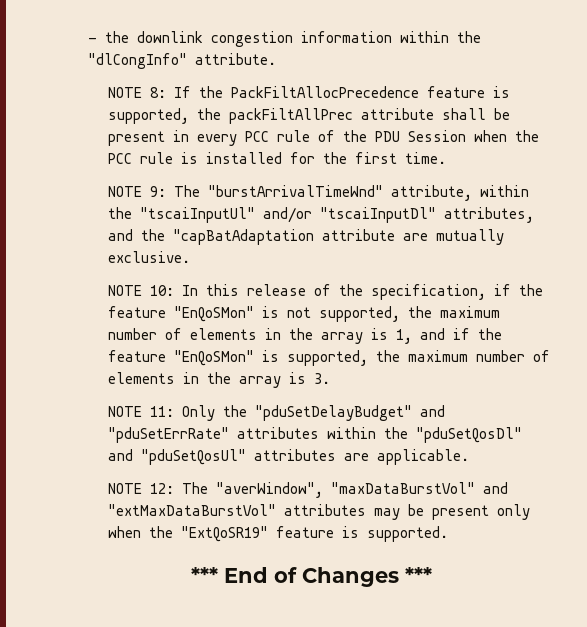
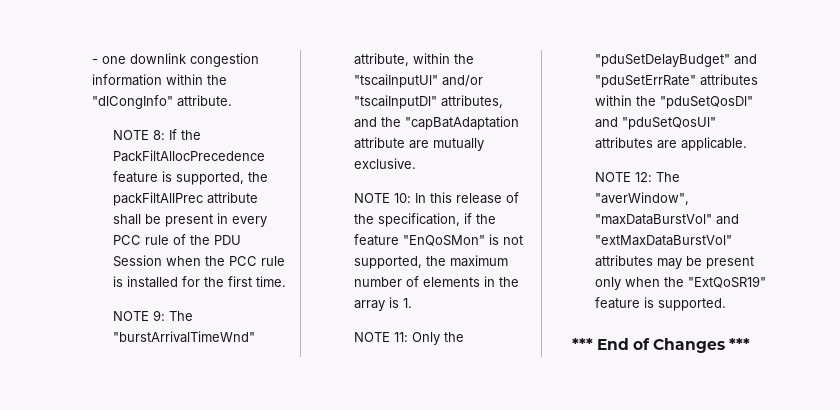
- - the downlink congestion information within the "dlCongInfo" attribute.
+ - one downlink congestion information within the "dlCongInfo" attribute.
- NOTE 10: In this release of the specification, if the feature "EnQoSMon" is not supported, the maximum number of elements in the array is 1, and if the feature "EnQoSMon" is supported, the maximum number of elements in the array is 3.
+ NOTE 10: In this release of the specification, if the feature "EnQoSMon" is not supported, the maximum number of elements in the array is 1.

